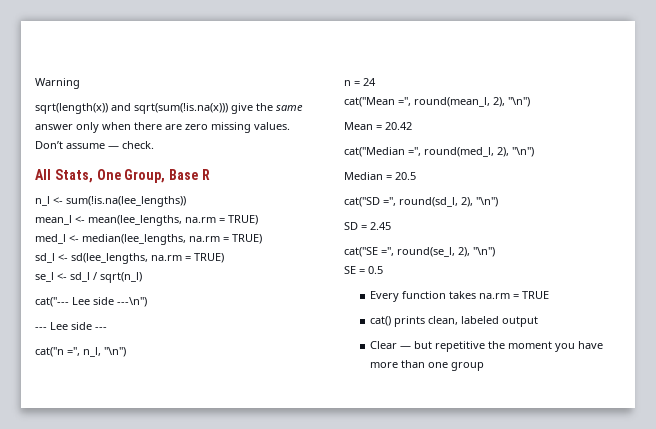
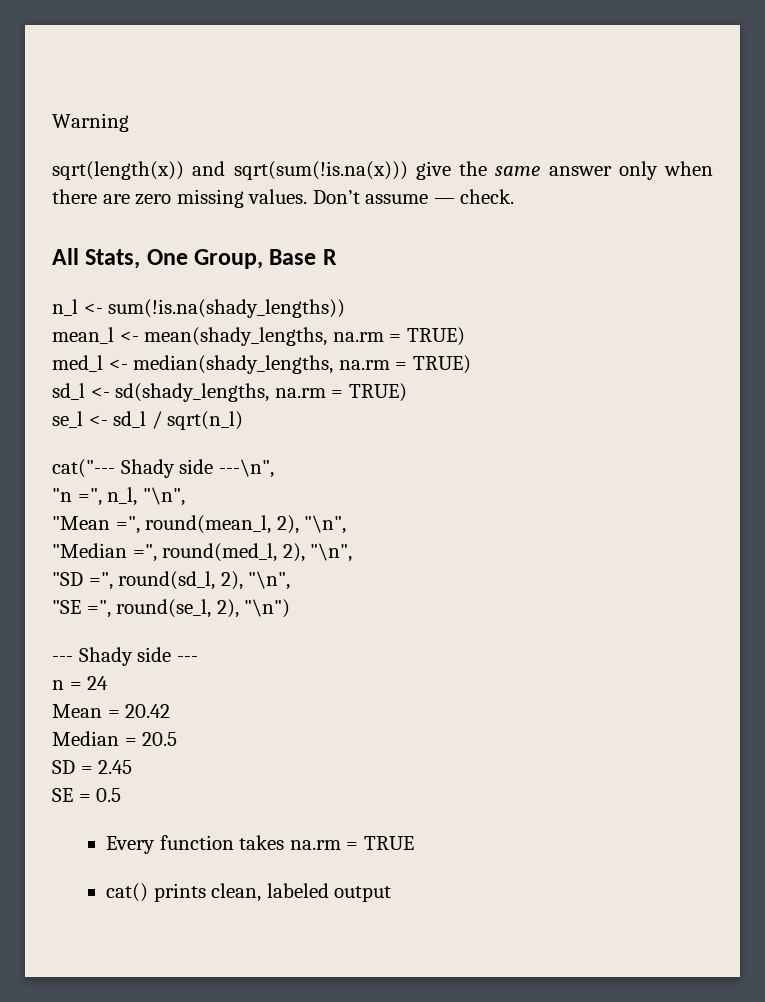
- n_l <- sum(!is.na(lee_lengths))
+ n_l <- sum(!is.na(shady_lengths))
- mean_l <- mean(lee_lengths, na.rm = TRUE)
+ mean_l <- mean(shady_lengths, na.rm = TRUE)
- med_l <- median(lee_lengths, na.rm = TRUE)
+ med_l <- median(shady_lengths, na.rm = TRUE)
- sd_l <- sd(lee_lengths, na.rm = TRUE)
+ sd_l <- sd(shady_lengths, na.rm = TRUE)
- cat("--- Lee side ---\n")
- --- Lee side ---
+ cat("--- Shady side ---\n",
+ "n =", n_l, "\n",
+ "Mean =", round(mean_l, 2), "\n",
+ "Median =", round(med_l, 2), "\n",
+ "SD =", round(sd_l, 2), "\n",
+ "SE =", round(se_l, 2), "\n")
+ --- Shady side ---
- cat("n =", n_l, "\n")
- cat("Mean =", round(mean_l, 2), "\n")
  Mean = 20.42
- cat("Median =", round(med_l, 2), "\n")
  Median = 20.5
- cat("SD =", round(sd_l, 2), "\n")
  SD = 2.45
- cat("SE =", round(se_l, 2), "\n")
- Clear — but repetitive the moment you have more than one group

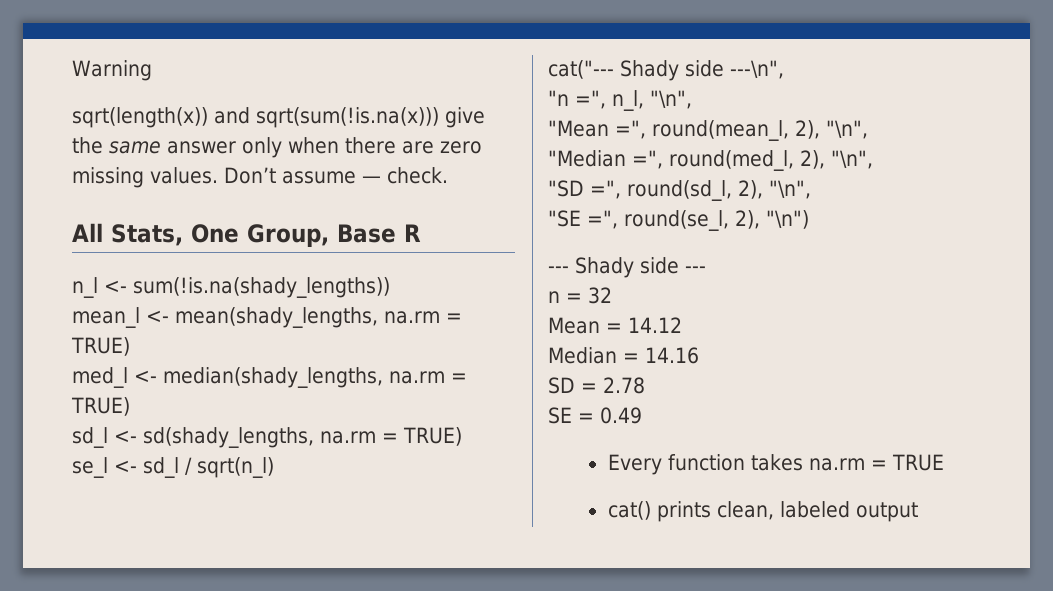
- n = 24
+ n = 32
- Mean = 20.42
+ Mean = 14.12
- Median = 20.5
+ Median = 14.16
- SD = 2.45
+ SD = 2.78
- SE = 0.5
+ SE = 0.49

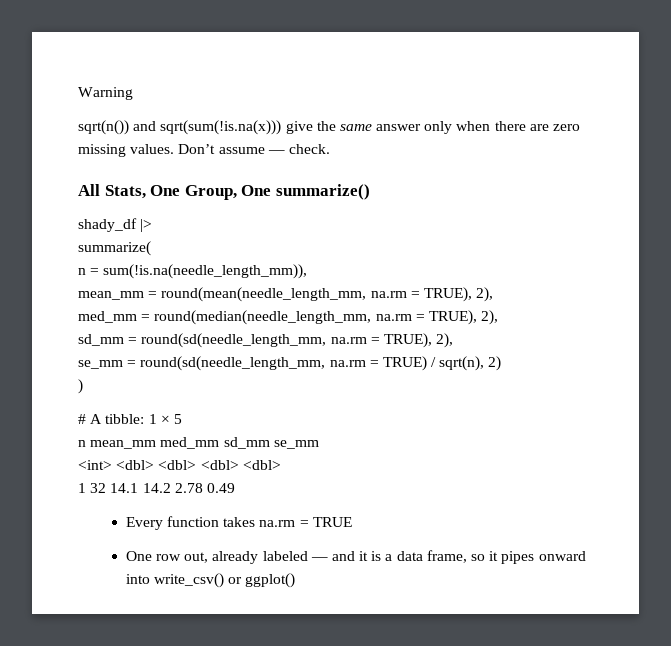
- sqrt(length(x)) and sqrt(sum(!is.na(x))) give the same answer only when there are zero missing values.
+ sqrt(n()) and sqrt(sum(!is.na(x))) give the same answer only when there are zero missing values.
- All Stats, One Group, Base R
- n_l <- sum(!is.na(shady_lengths))
- mean_l <- mean(shady_lengths, na.rm = TRUE)
- med_l <- median(shady_lengths, na.rm = TRUE)
- sd_l <- sd(shady_lengths, na.rm = TRUE)
- se_l <- sd_l / sqrt(n_l)
- cat("--- Shady side ---\n",
- "n =", n_l, "\n",
- "Mean =", round(mean_l, 2), "\n",
- "Median =", round(med_l, 2), "\n",
- "SD =", round(sd_l, 2), "\n",
- "SE =", round(se_l, 2), "\n")
- --- Shady side ---
- n = 32
- Mean = 14.12
- Median = 14.16
- SD = 2.78
- SE = 0.49
+ All Stats, One Group, One summarize()
+ shady_df |>
+ summarize(
+ n = sum(!is.na(needle_length_mm)),
+ mean_mm = round(mean(needle_length_mm, na.rm = TRUE), 2),
+ med_mm = round(median(needle_length_mm, na.rm = TRUE), 2),
+ sd_mm = round(sd(needle_length_mm, na.rm = TRUE), 2),
+ se_mm = round(sd(needle_length_mm, na.rm = TRUE) / sqrt(n), 2)
+ )
+ # A tibble: 1 × 5
+ n mean_mm med_mm sd_mm se_mm
+ <int> <dbl> <dbl> <dbl> <dbl>
+ 1 32 14.1 14.2 2.78 0.49
- cat() prints clean, labeled output
+ One row out, already labeled — and it is a data frame, so it pipes onward into write_csv() or ggplot()

